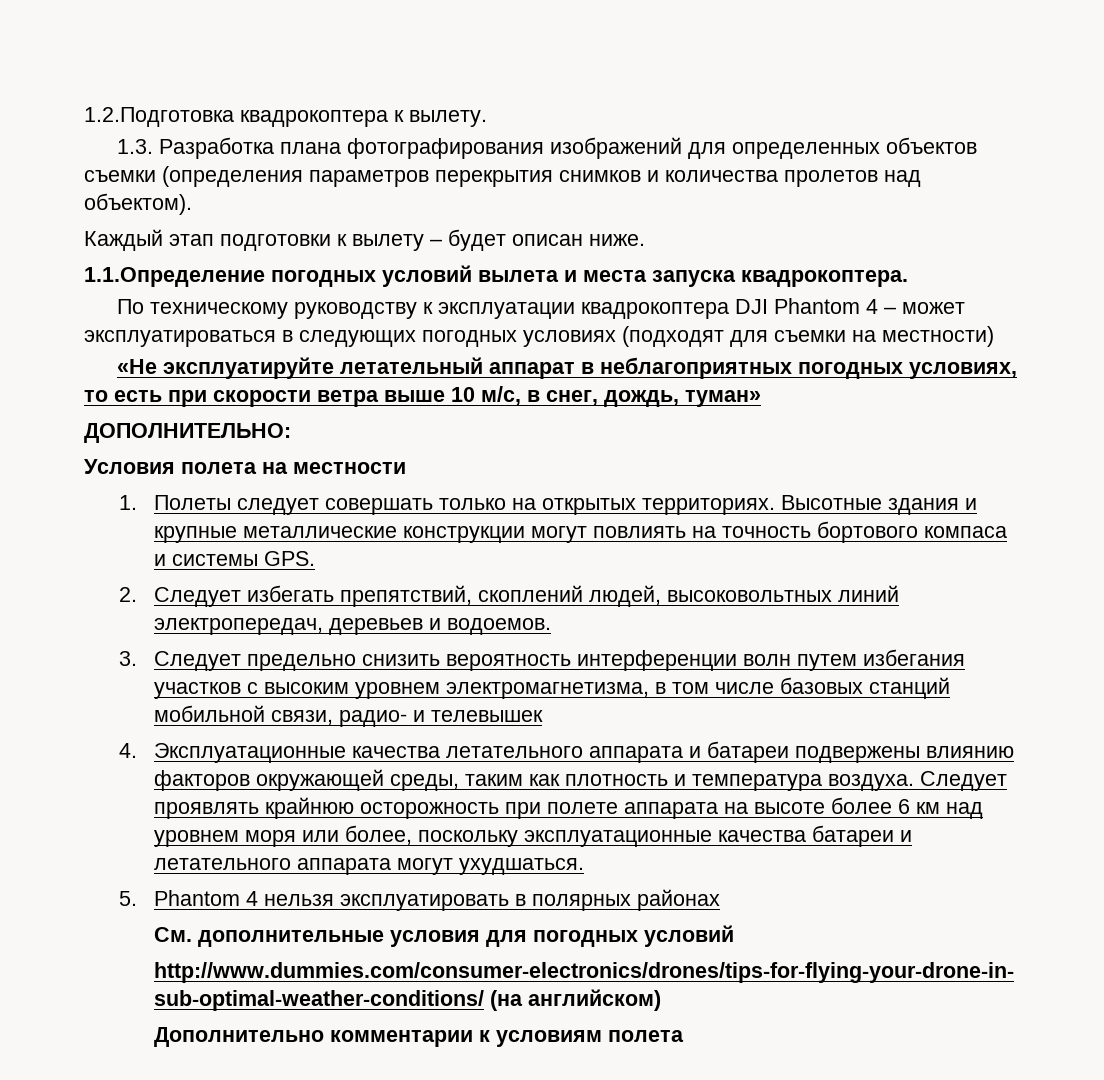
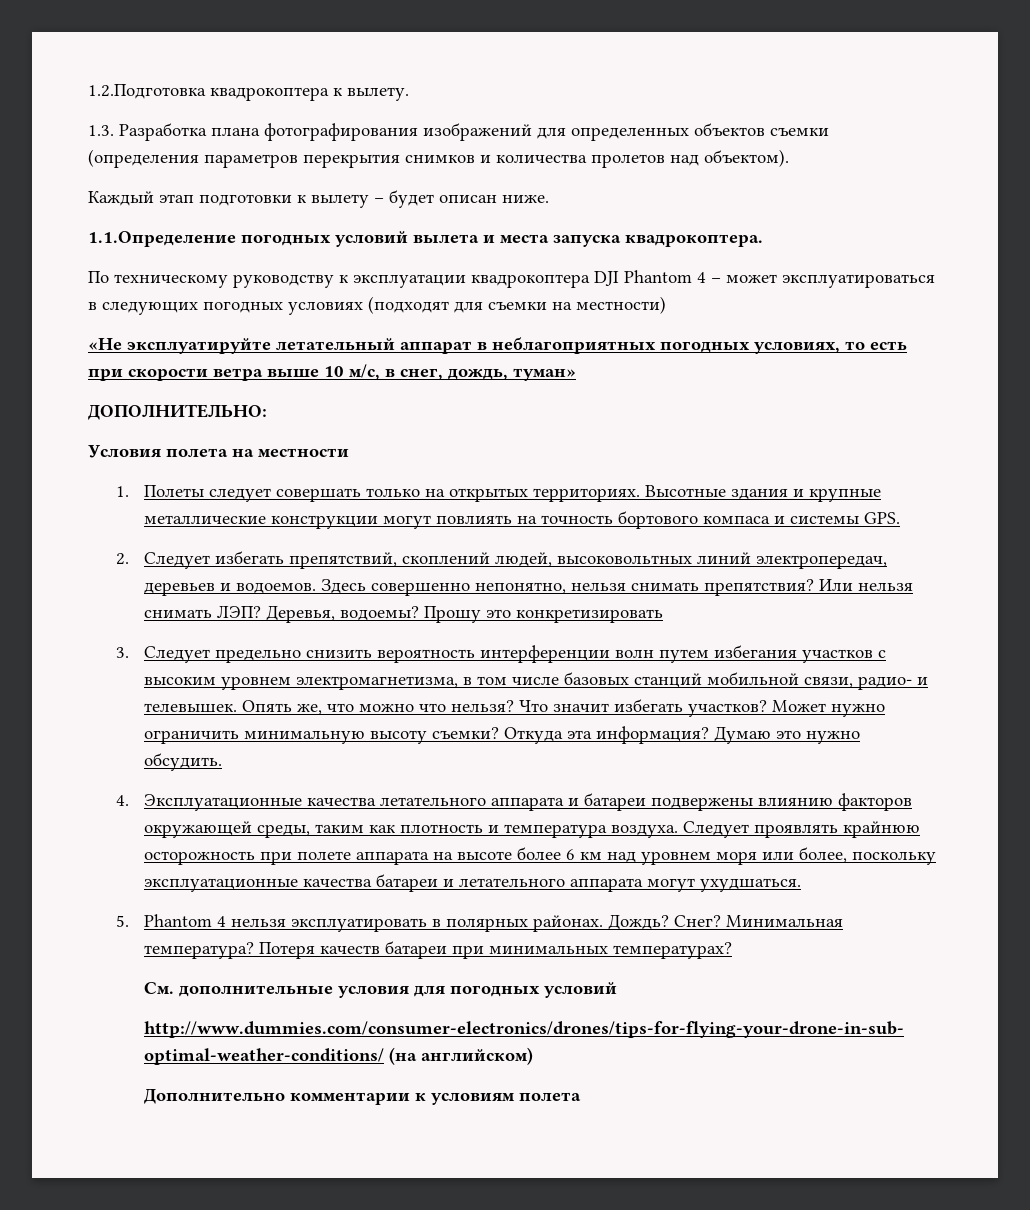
+ Здесь совершенно непонятно, нельзя снимать препятствия? Или нельзя снимать ЛЭП? Деревья, водоемы? Прошу это конкретизировать
- 3. Следует предельно снизить вероятность интерференции волн путем избегания участков с высоким уровнем электромагнетизма, в том числе базовых станций мобильной связи, радио- и телевышек
+ 3. Следует предельно снизить вероятность интерференции волн путем избегания участков с высоким уровнем электромагнетизма, в том числе базовых станций мобильной связи, радио- и телевышек. Опять же, что можно что нельзя? Что значит избегать участков? Может нужно ограничить минимальную высоту съемки? Откуда эта информация? Думаю это нужно обсудить.
- 5. Phantom 4 нельзя эксплуатировать в полярных районах
+ 5. Phantom 4 нельзя эксплуатировать в полярных районах. Дождь? Снег? Минимальная температура? Потеря качеств батареи при минимальных температурах?

